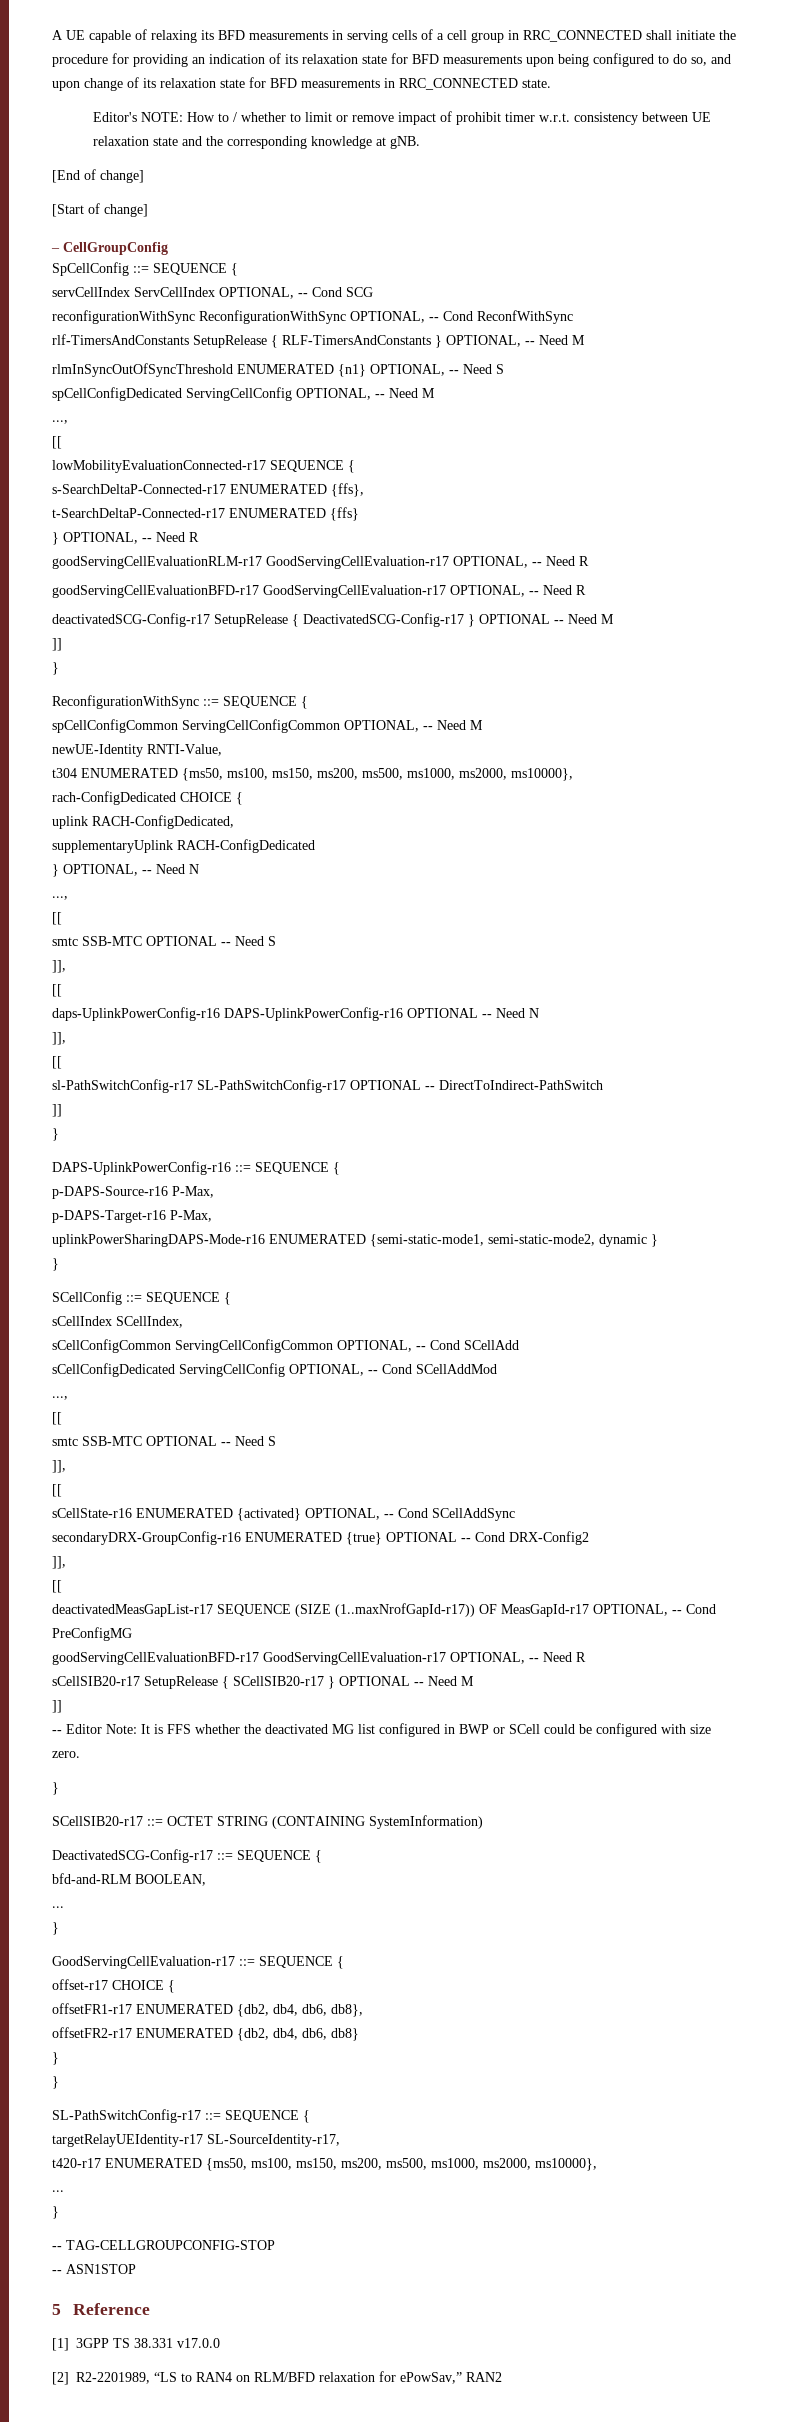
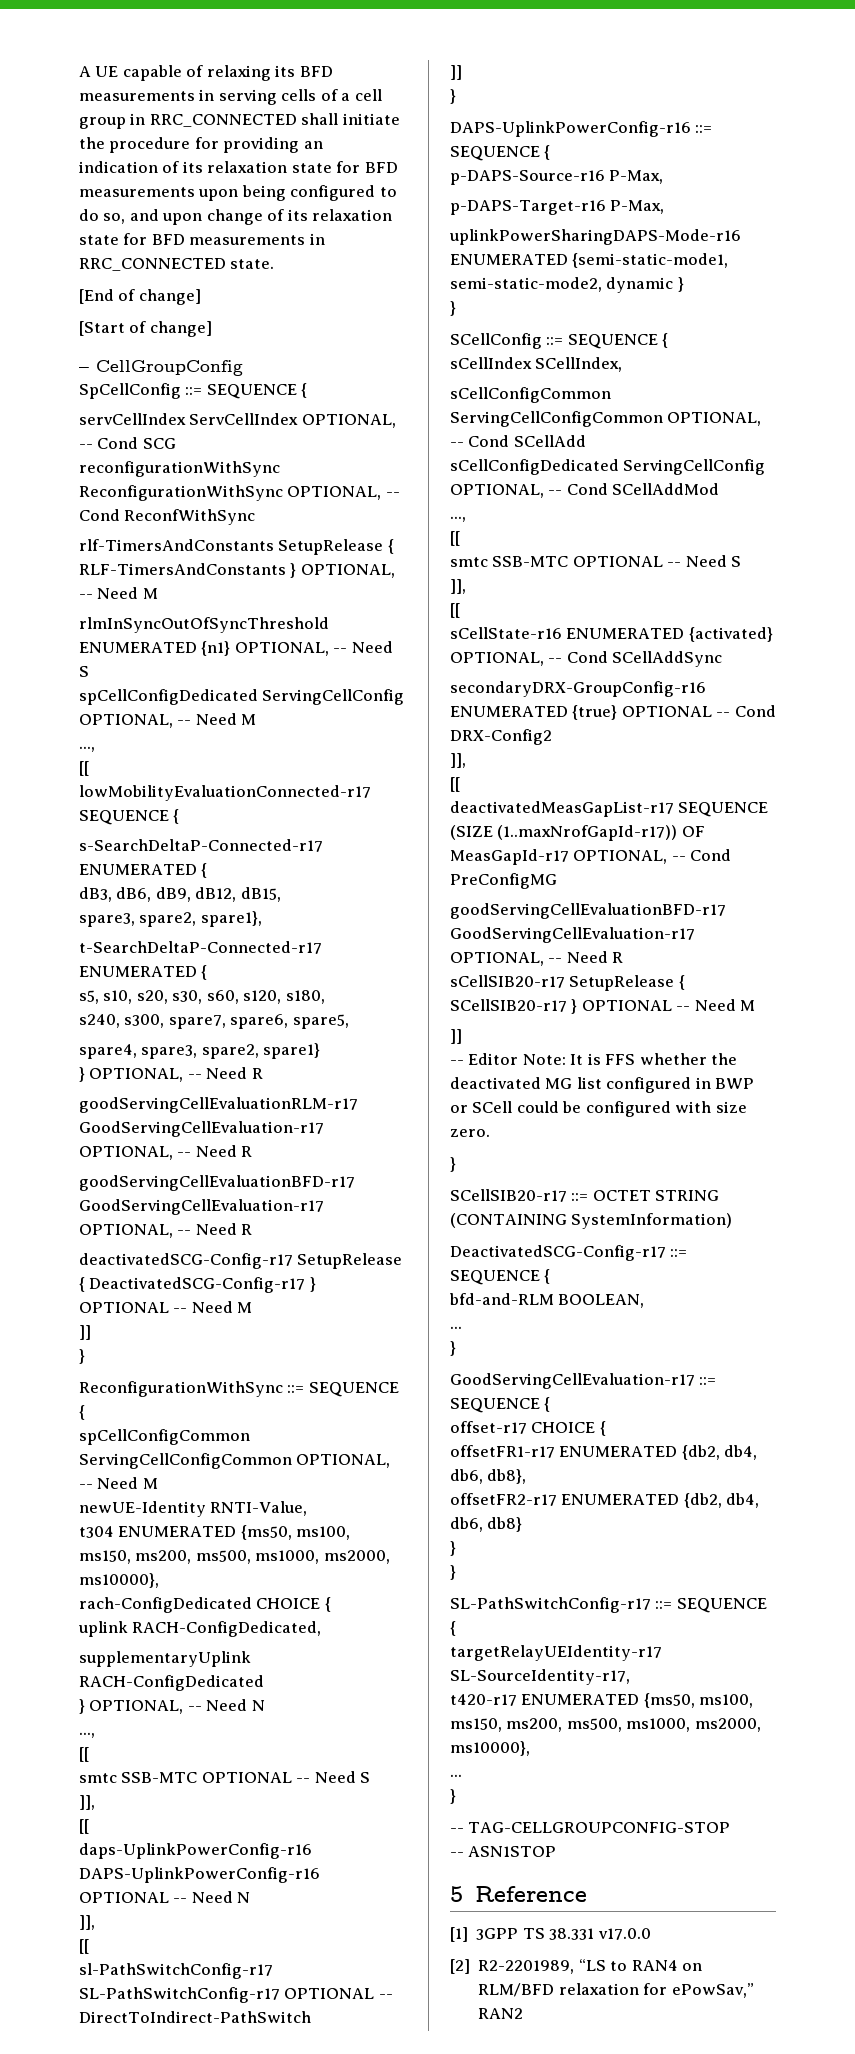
- Editor's NOTE: How to / whether to limit or remove impact of prohibit timer w.r.t. consistency between UE relaxation state and the corresponding knowledge at gNB.
- s-SearchDeltaP-Connected-r17 ENUMERATED {ffs},
- t-SearchDeltaP-Connected-r17 ENUMERATED {ffs}
+ s-SearchDeltaP-Connected-r17 ENUMERATED {
+ dB3, dB6, dB9, dB12, dB15,
+ spare3, spare2, spare1},
+ t-SearchDeltaP-Connected-r17 ENUMERATED {
+ s5, s10, s20, s30, s60, s120, s180,
+ s240, s300, spare7, spare6, spare5,
+ spare4, spare3, spare2, spare1}

